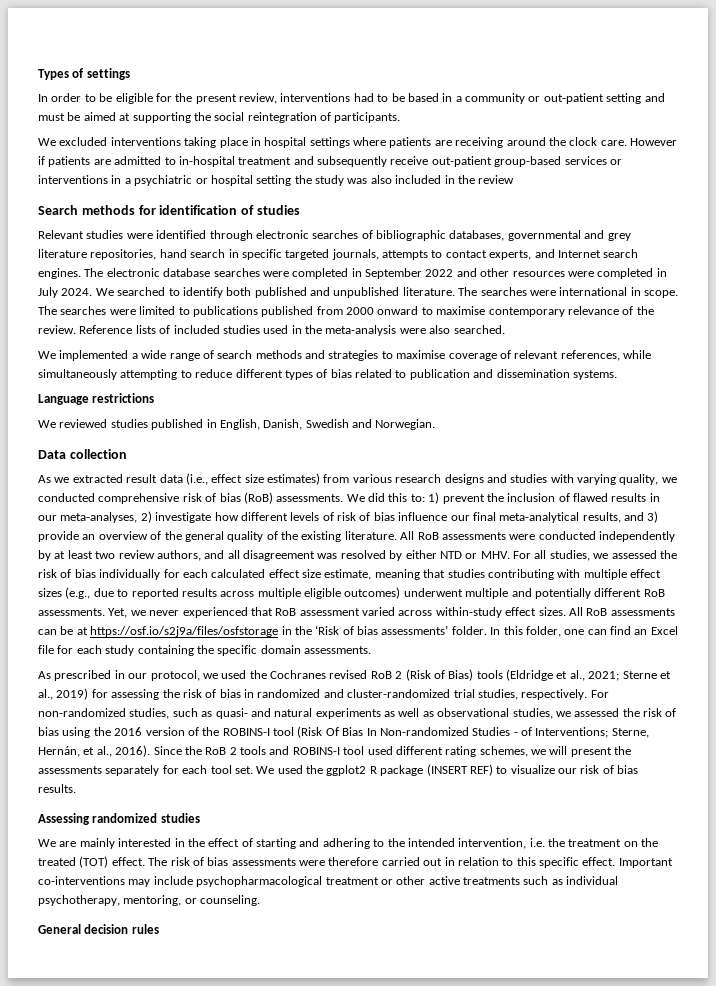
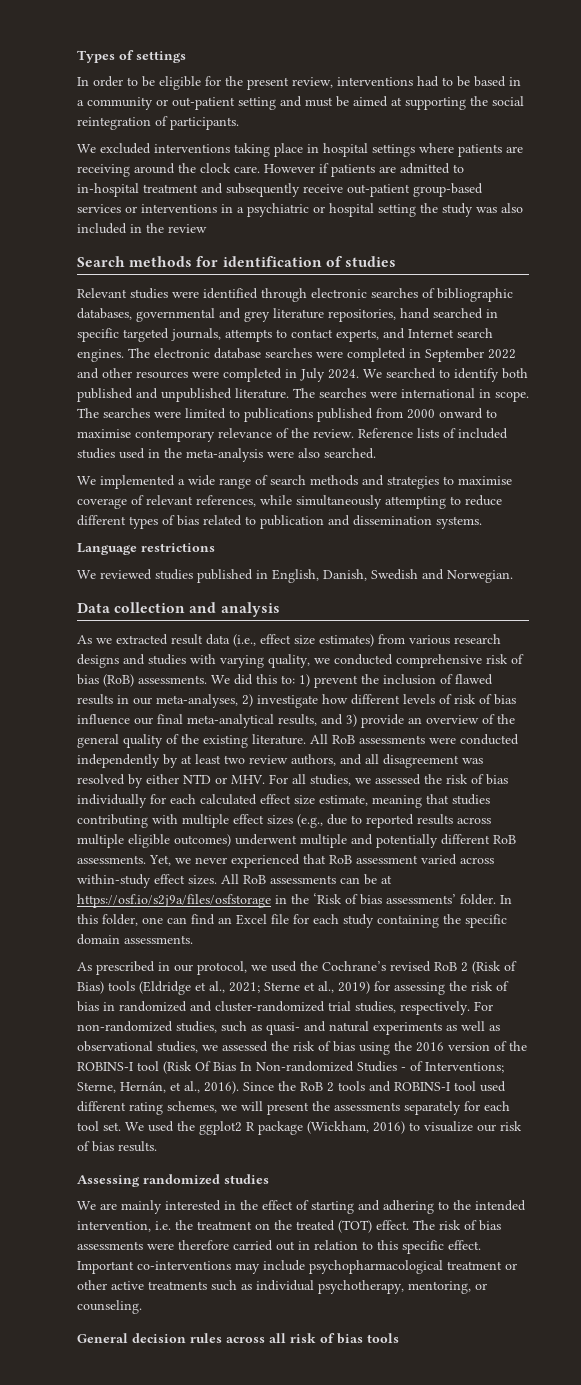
- Relevant studies were identified through electronic searches of bibliographic databases, governmental and grey literature repositories, hand search in specific targeted journals, attempts to contact experts, and Internet search engines.
+ Relevant studies were identified through electronic searches of bibliographic databases, governmental and grey literature repositories, hand searched in specific targeted journals, attempts to contact experts, and Internet search engines.
- Data collection
+ Data collection and analysis
- As prescribed in our protocol, we used the Cochranes revised RoB 2 (Risk of Bias) tools (Eldridge et al., 2021; Sterne et al., 2019) for assessing the risk of bias in randomized and cluster-randomized trial studies, respectively.
+ As prescribed in our protocol, we used the Cochrane’s revised RoB 2 (Risk of Bias) tools (Eldridge et al., 2021; Sterne et al., 2019) for assessing the risk of bias in randomized and cluster-randomized trial studies, respectively.
- We used the ggplot2 R package (INSERT REF) to visualize our risk of bias results.
+ We used the ggplot2 R package (Wickham, 2016) to visualize our risk of bias results.
- General decision rules
+ General decision rules across all risk of bias tools

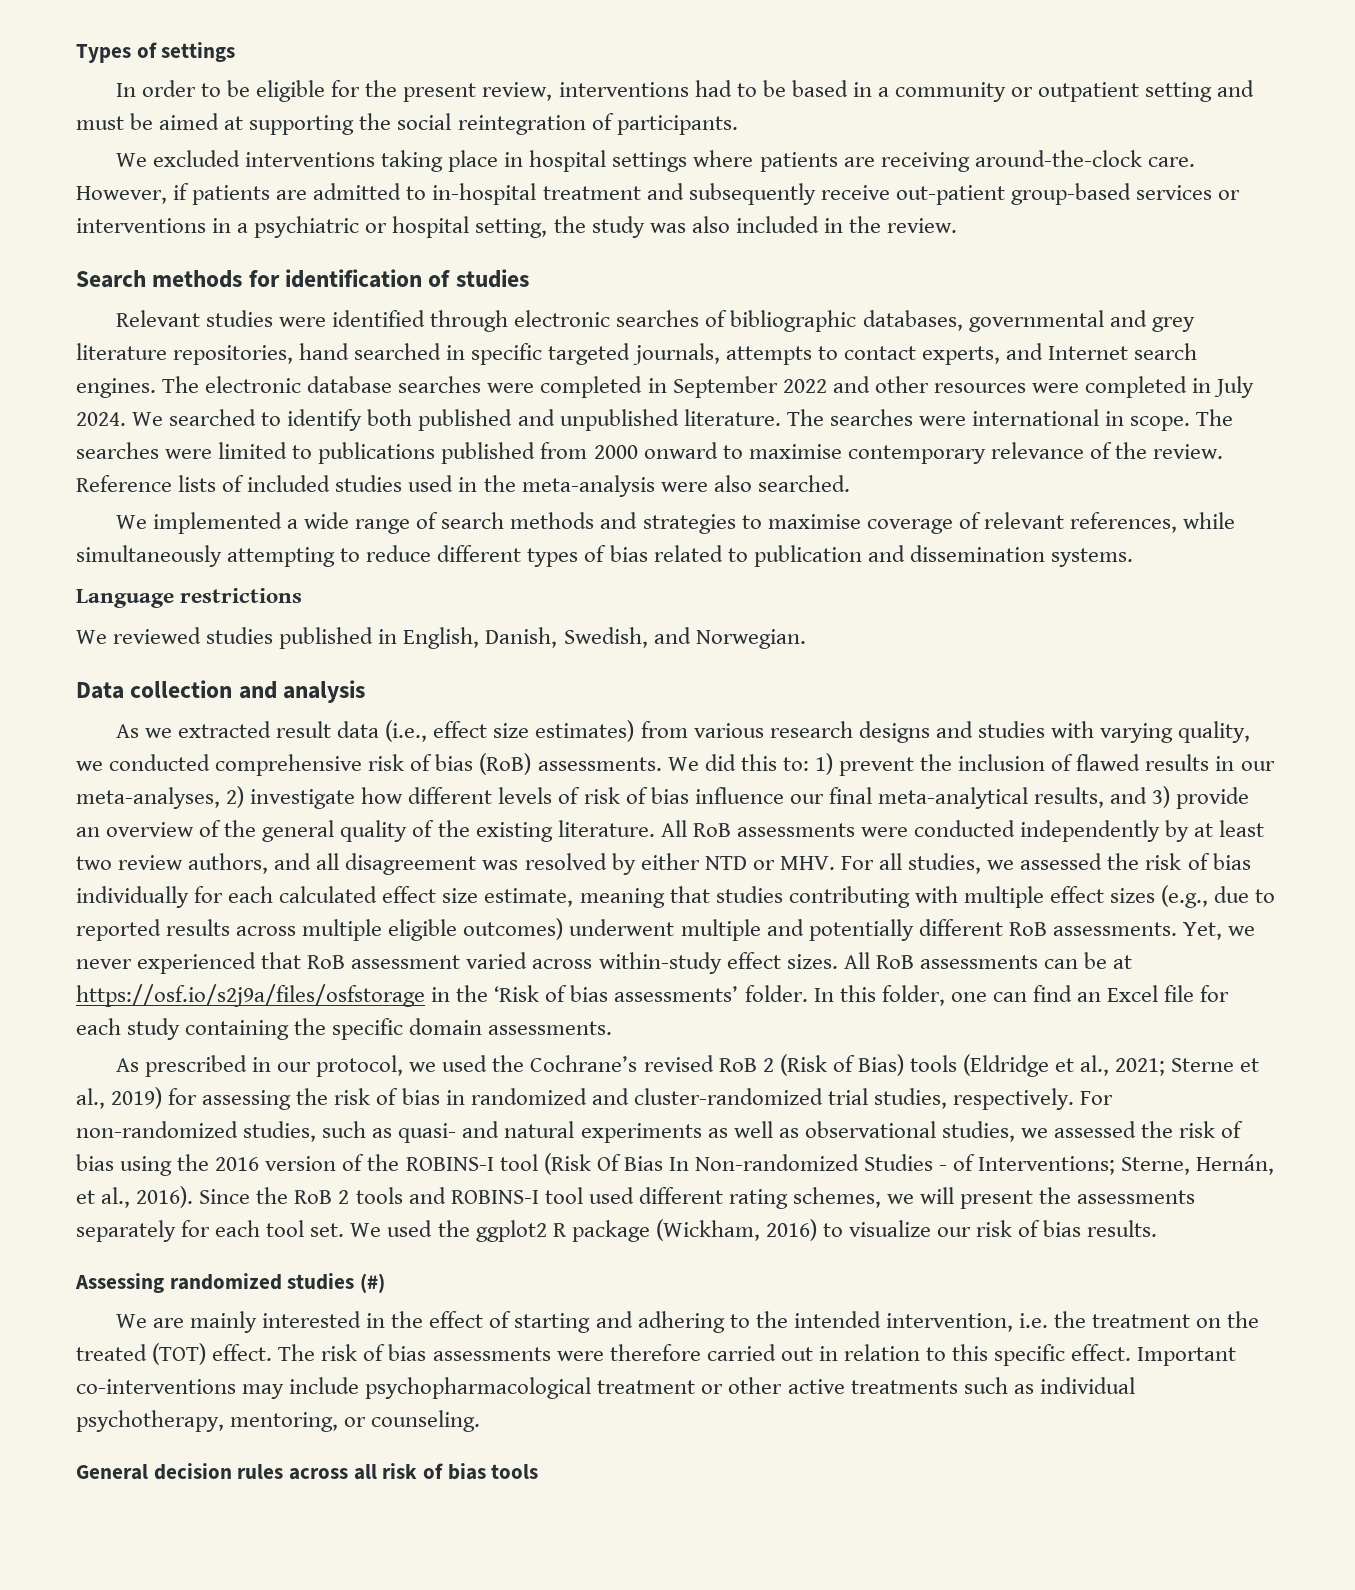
- In order to be eligible for the present review, interventions had to be based in a community or out-patient setting and must be aimed at supporting the social reintegration of participants.
+ In order to be eligible for the present review, interventions had to be based in a community or outpatient setting and must be aimed at supporting the social reintegration of participants.
- We excluded interventions taking place in hospital settings where patients are receiving around the clock care. However if patients are admitted to in-hospital treatment and subsequently receive out-patient group-based services or interventions in a psychiatric or hospital setting the study was also included in the review
+ We excluded interventions taking place in hospital settings where patients are receiving around-the-clock care. However, if patients are admitted to in-hospital treatment and subsequently receive out-patient group-based services or interventions in a psychiatric or hospital setting, the study was also included in the review.
- We reviewed studies published in English, Danish, Swedish and Norwegian.
+ We reviewed studies published in English, Danish, Swedish, and Norwegian.
- Assessing randomized studies
+ Assessing randomized studies (#)

